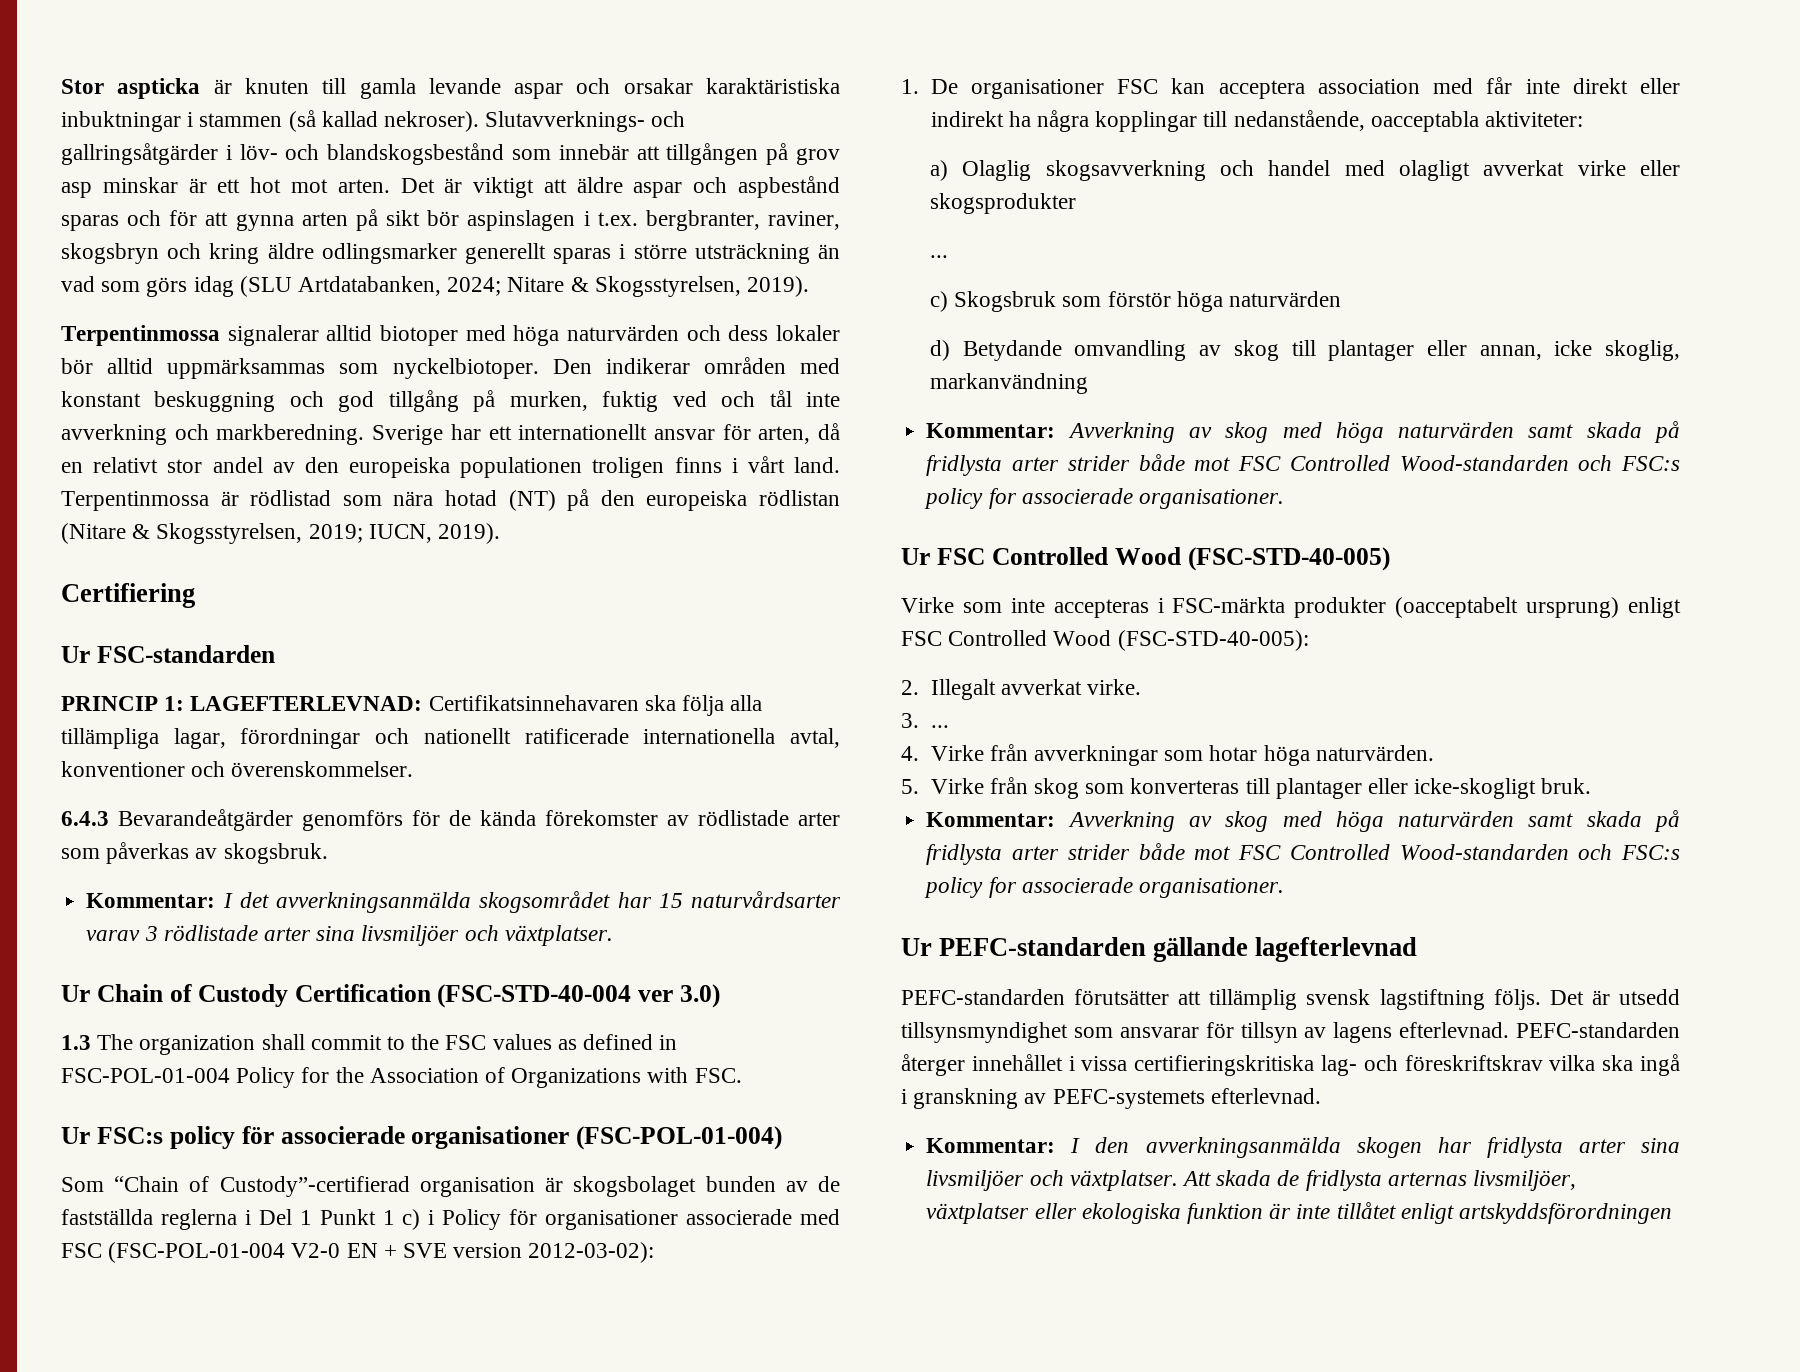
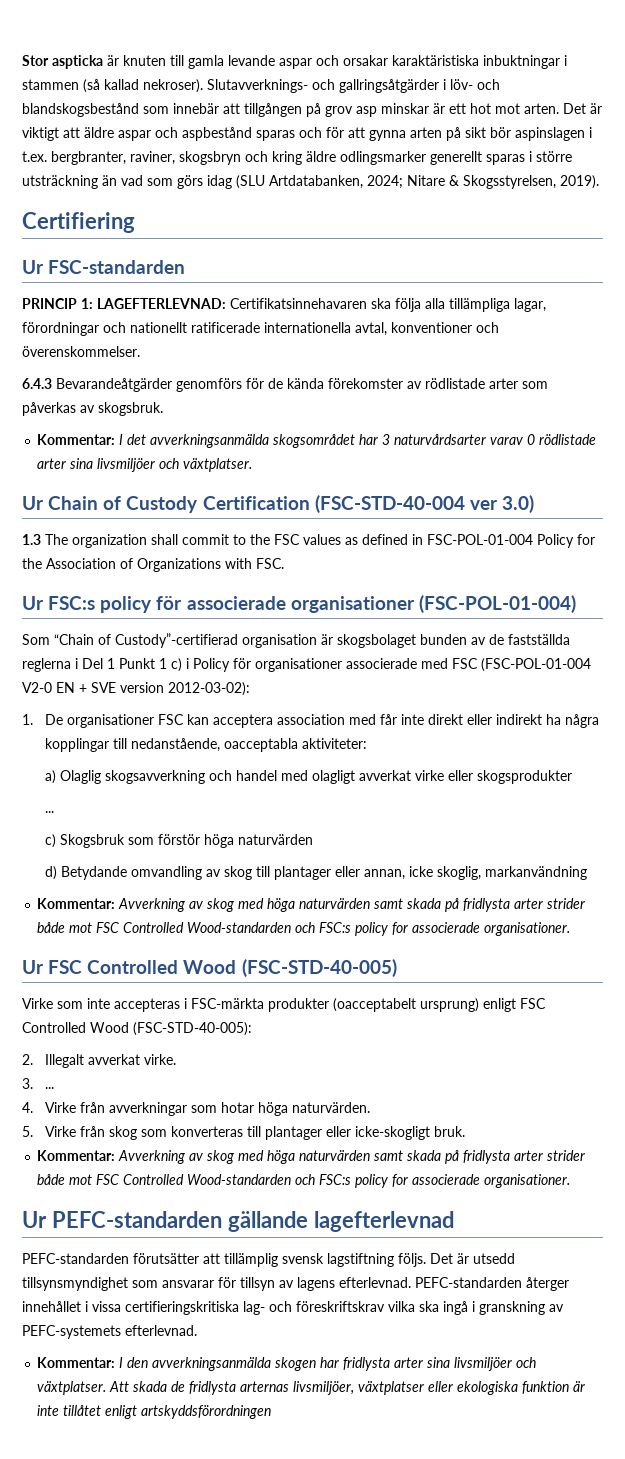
- Terpentinmossa signalerar alltid biotoper med höga naturvärden och dess lokaler bör alltid uppmärksammas som nyckelbiotoper. Den indikerar områden med konstant beskuggning och god tillgång på murken, fuktig ved och tål inte avverkning och markberedning. Sverige har ett internationellt ansvar för arten, då en relativt stor andel av den europeiska populationen troligen finns i vårt land. Terpentinmossa är rödlistad som nära hotad (NT) på den europeiska rödlistan (Nitare & Skogsstyrelsen, 2019; IUCN, 2019).
- Kommentar: I det avverkningsanmälda skogsområdet har 15 naturvårdsarter varav 3 rödlistade arter sina livsmiljöer och växtplatser.
+ Kommentar: I det avverkningsanmälda skogsområdet har 3 naturvårdsarter varav 0 rödlistade arter sina livsmiljöer och växtplatser.

